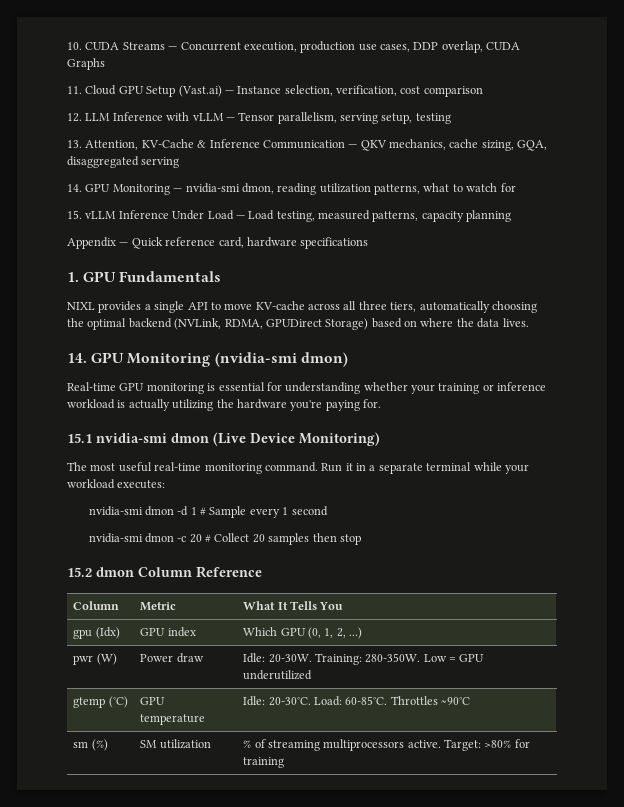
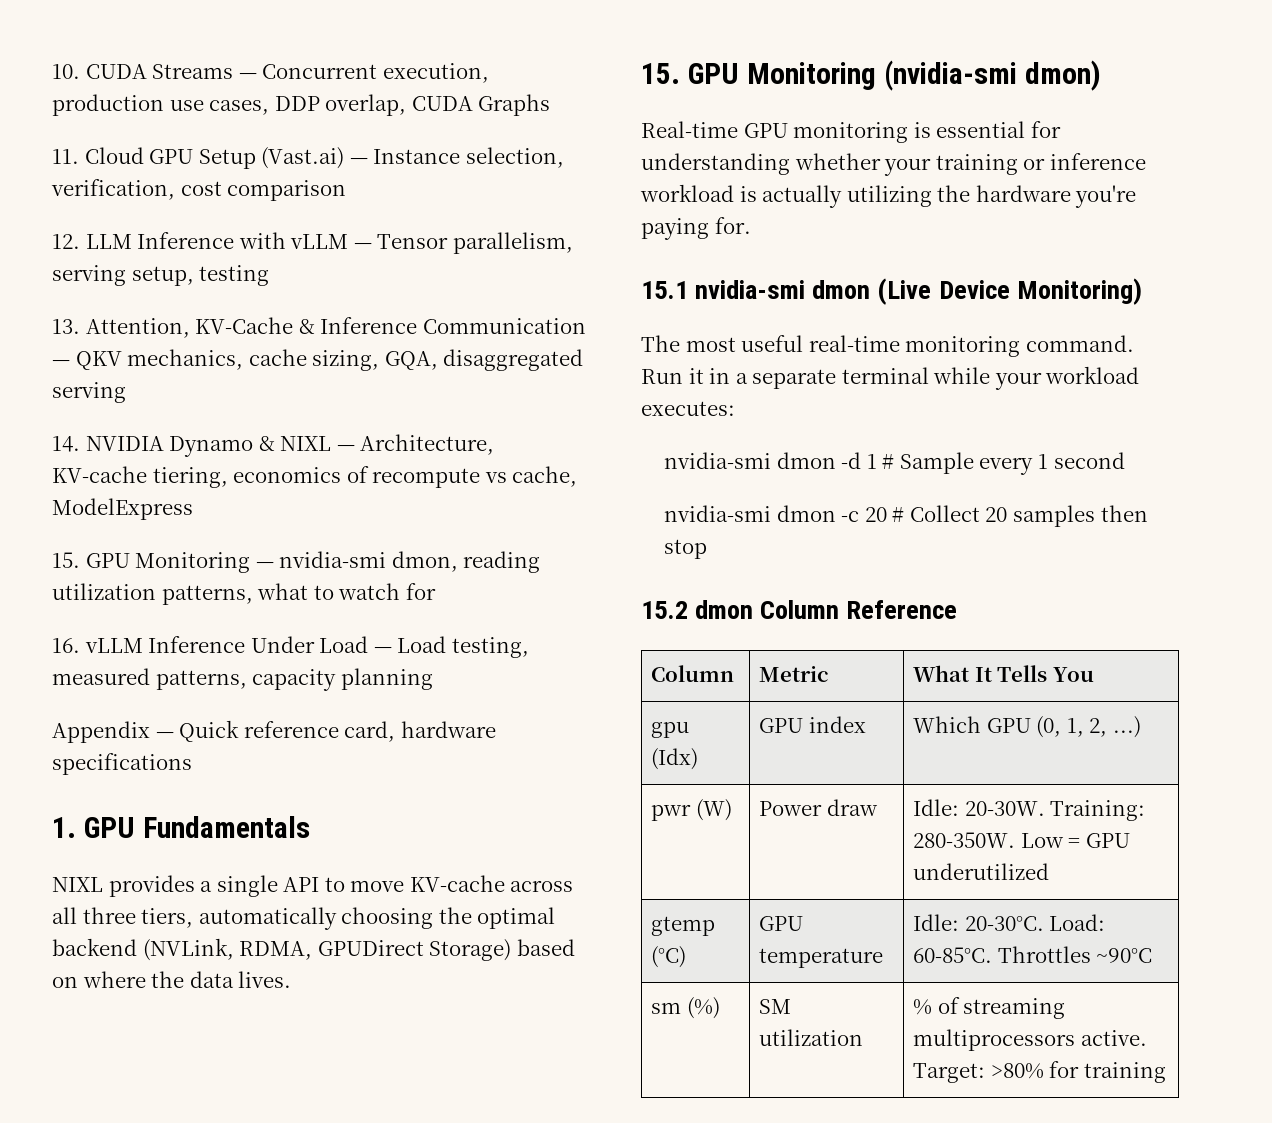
- 14. GPU Monitoring — nvidia-smi dmon, reading utilization patterns, what to watch for
+ 14. NVIDIA Dynamo & NIXL — Architecture, KV-cache tiering, economics of recompute vs cache, ModelExpress
+ 15. GPU Monitoring — nvidia-smi dmon, reading utilization patterns, what to watch for
- 15. vLLM Inference Under Load — Load testing, measured patterns, capacity planning
+ 16. vLLM Inference Under Load — Load testing, measured patterns, capacity planning
- 14. GPU Monitoring (nvidia-smi dmon)
+ 15. GPU Monitoring (nvidia-smi dmon)

